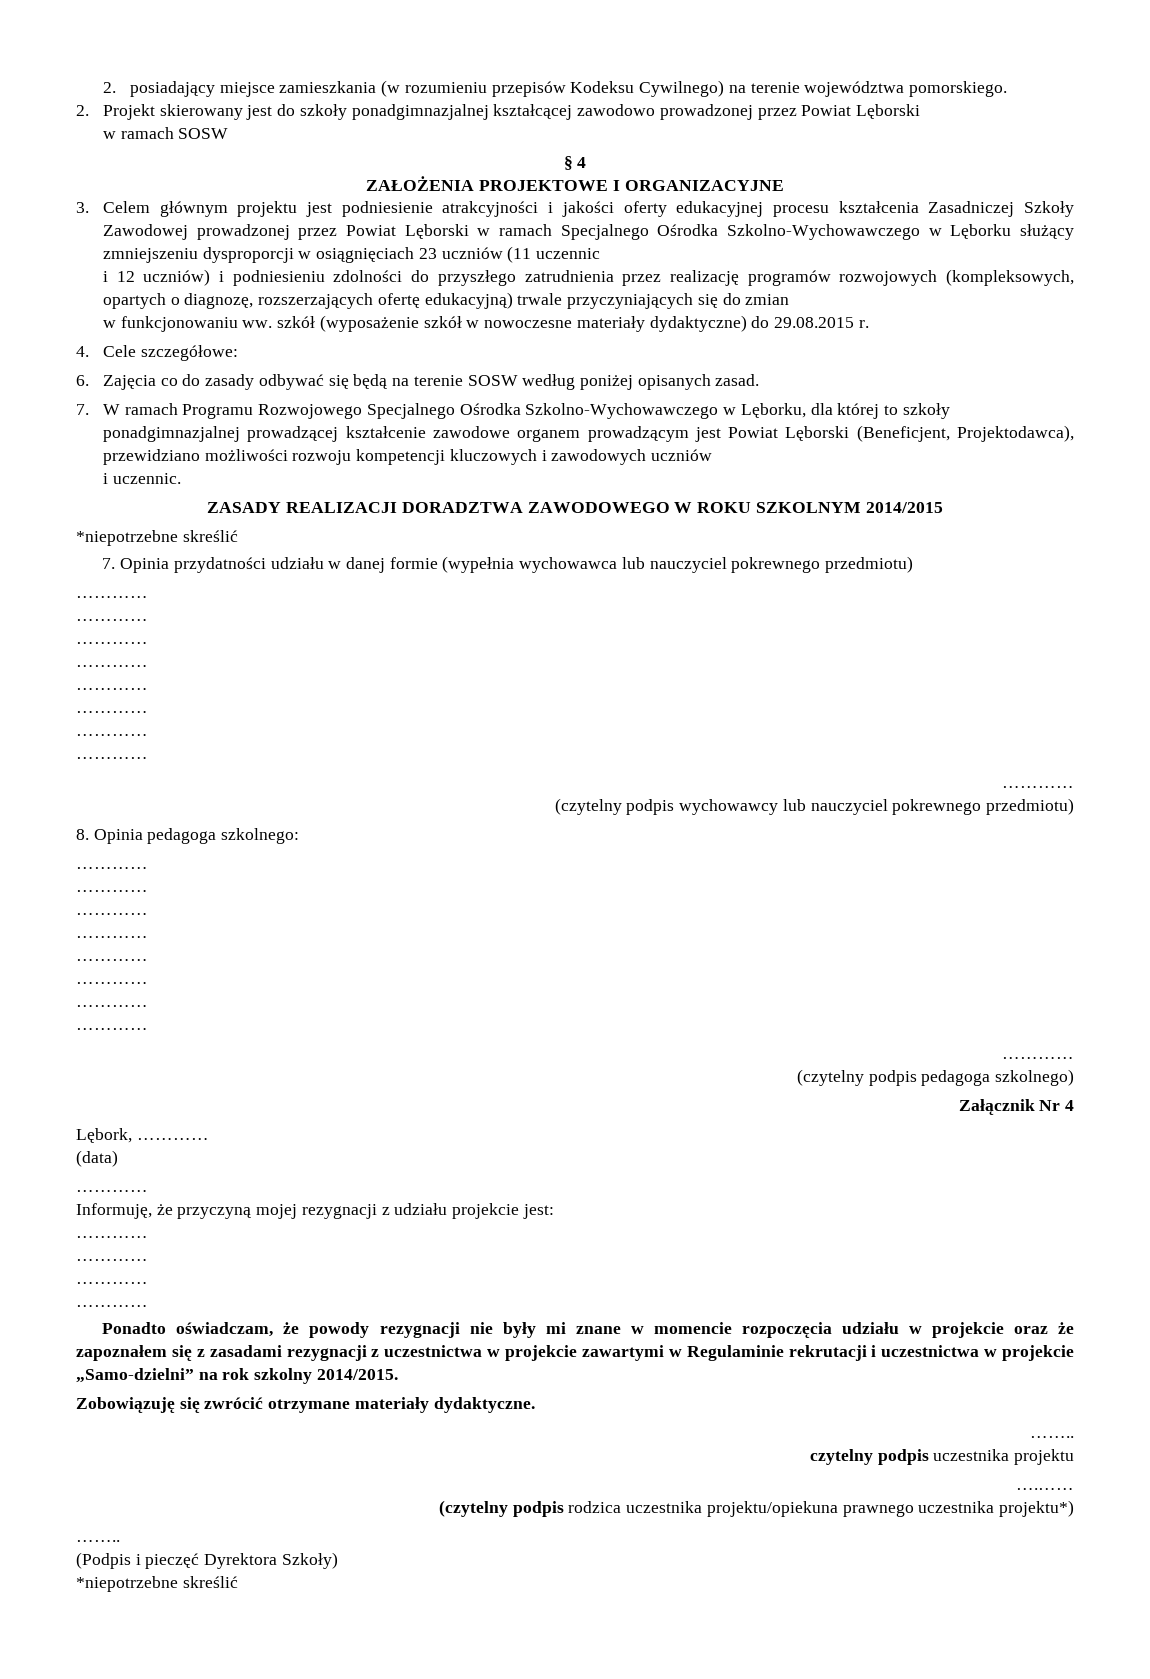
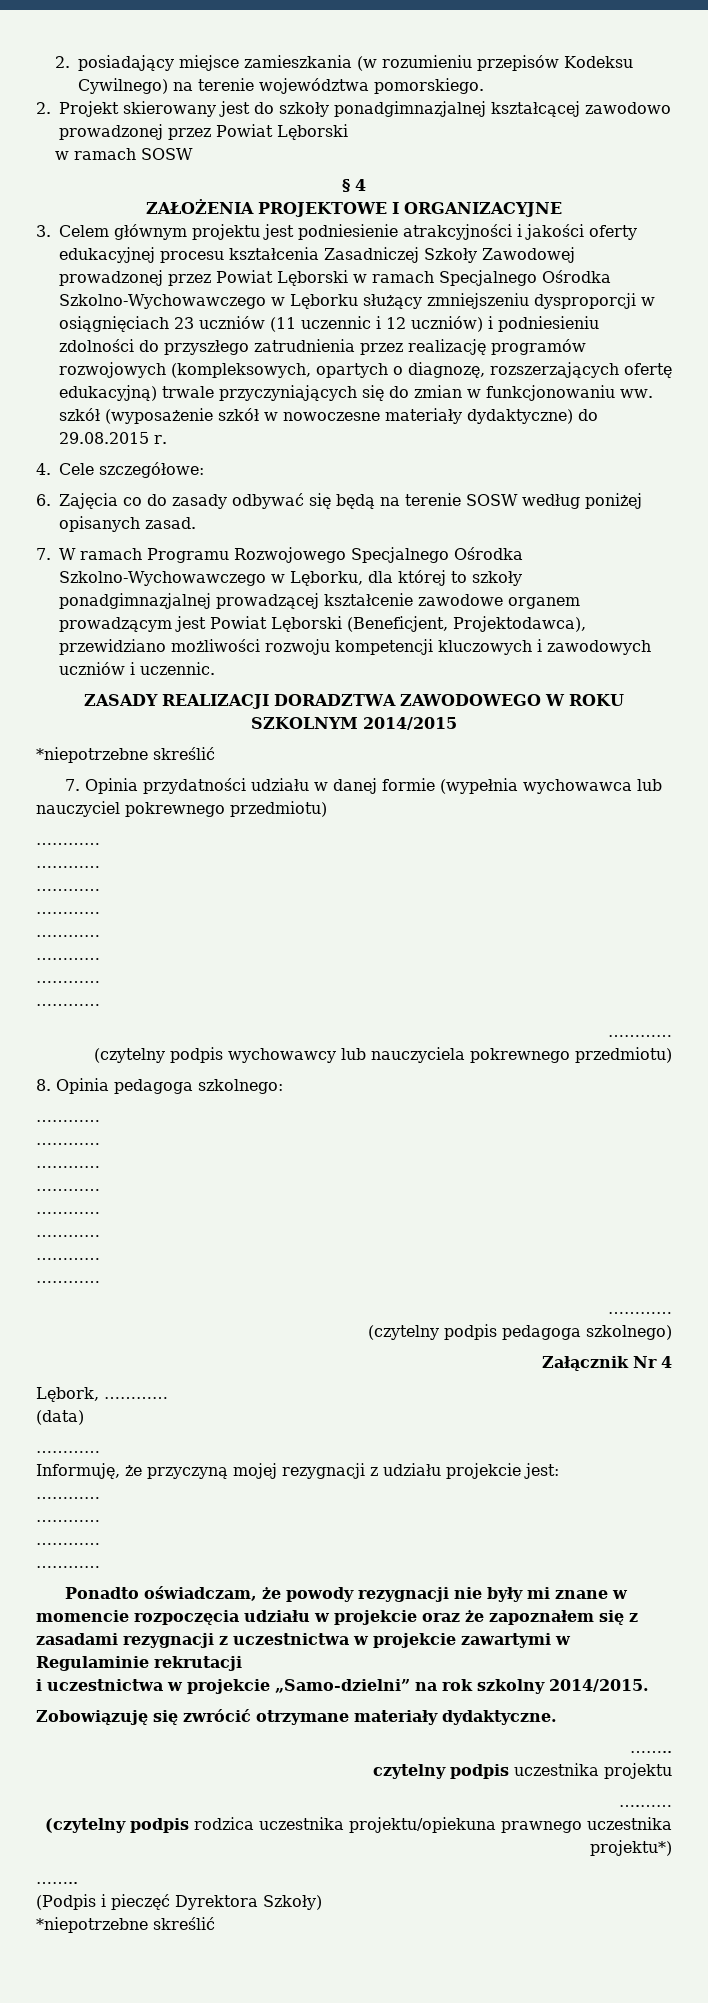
- 3. Celem głównym projektu jest podniesienie atrakcyjności i jakości oferty edukacyjnej procesu kształcenia Zasadniczej Szkoły Zawodowej prowadzonej przez Powiat Lęborski w ramach Specjalnego Ośrodka Szkolno-Wychowawczego w Lęborku służący zmniejszeniu dysproporcji w osiągnięciach 23 uczniów (11 uczennic
- i 12 uczniów) i podniesieniu zdolności do przyszłego zatrudnienia przez realizację programów rozwojowych (kompleksowych, opartych o diagnozę, rozszerzających ofertę edukacyjną) trwale przyczyniających się do zmian
- w funkcjonowaniu ww. szkół (wyposażenie szkół w nowoczesne materiały dydaktyczne) do 29.08.2015 r.
+ 3. Celem głównym projektu jest podniesienie atrakcyjności i jakości oferty edukacyjnej procesu kształcenia Zasadniczej Szkoły Zawodowej prowadzonej przez Powiat Lęborski w ramach Specjalnego Ośrodka Szkolno-Wychowawczego w Lęborku służący zmniejszeniu dysproporcji w osiągnięciach 23 uczniów (11 uczennic i 12 uczniów) i podniesieniu zdolności do przyszłego zatrudnienia przez realizację programów rozwojowych (kompleksowych, opartych o diagnozę, rozszerzających ofertę edukacyjną) trwale przyczyniających się do zmian w funkcjonowaniu ww. szkół (wyposażenie szkół w nowoczesne materiały dydaktyczne) do 29.08.2015 r.
- 7. W ramach Programu Rozwojowego Specjalnego Ośrodka Szkolno-Wychowawczego w Lęborku, dla której to szkoły ponadgimnazjalnej prowadzącej kształcenie zawodowe organem prowadzącym jest Powiat Lęborski (Beneficjent, Projektodawca), przewidziano możliwości rozwoju kompetencji kluczowych i zawodowych uczniów
- i uczennic.
+ 7. W ramach Programu Rozwojowego Specjalnego Ośrodka Szkolno-Wychowawczego w Lęborku, dla której to szkoły ponadgimnazjalnej prowadzącej kształcenie zawodowe organem prowadzącym jest Powiat Lęborski (Beneficjent, Projektodawca), przewidziano możliwości rozwoju kompetencji kluczowych i zawodowych uczniów i uczennic.
- (czytelny podpis wychowawcy lub nauczyciel pokrewnego przedmiotu)
+ (czytelny podpis wychowawcy lub nauczyciela pokrewnego przedmiotu)
- Ponadto oświadczam, że powody rezygnacji nie były mi znane w momencie rozpoczęcia udziału w projekcie oraz że zapoznałem się z zasadami rezygnacji z uczestnictwa w projekcie zawartymi w Regulaminie rekrutacji i uczestnictwa w projekcie „Samo-dzielni” na rok szkolny 2014/2015.
+ Ponadto oświadczam, że powody rezygnacji nie były mi znane w momencie rozpoczęcia udziału w projekcie oraz że zapoznałem się z zasadami rezygnacji z uczestnictwa w projekcie zawartymi w Regulaminie rekrutacji
+ i uczestnictwa w projekcie „Samo-dzielni” na rok szkolny 2014/2015.

